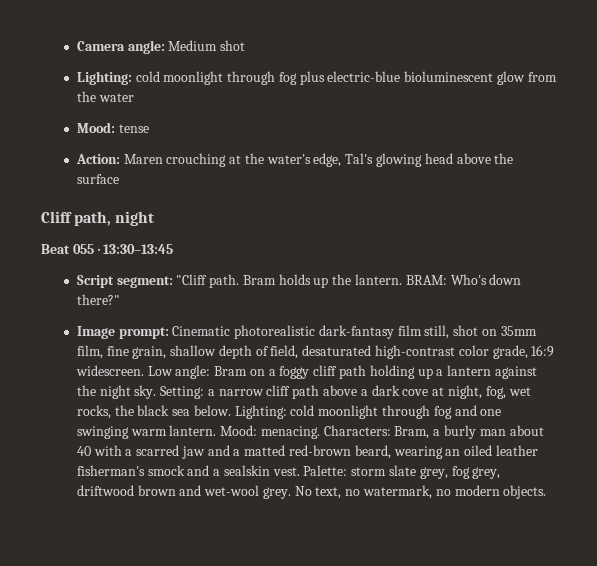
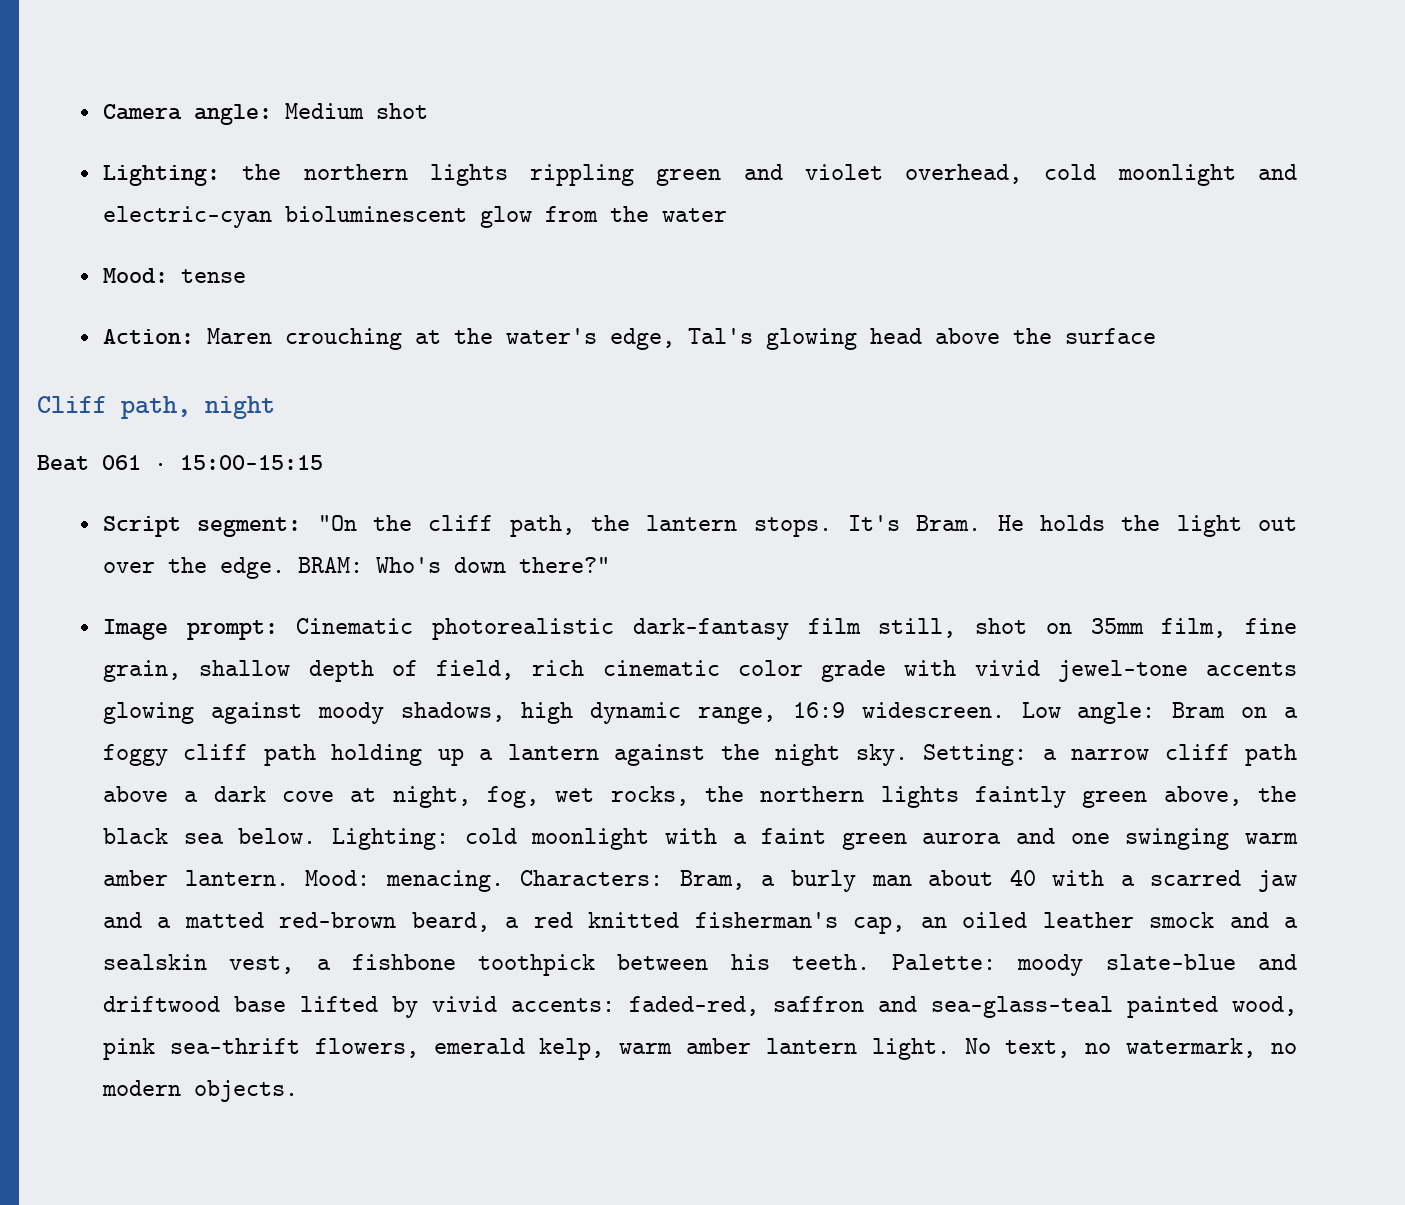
- Lighting: cold moonlight through fog plus electric-blue bioluminescent glow from the water
+ Lighting: the northern lights rippling green and violet overhead, cold moonlight and electric-cyan bioluminescent glow from the water
- Beat 055 · 13:30–13:45
+ Beat 061 · 15:00–15:15
- Script segment: "Cliff path. Bram holds up the lantern.
+ Script segment: "On the cliff path, the lantern stops. It's Bram. He holds the light out over the edge.
- Image prompt: Cinematic photorealistic dark-fantasy film still, shot on 35mm film, fine grain, shallow depth of field, desaturated high-contrast color grade, 16:9 widescreen.
+ Image prompt: Cinematic photorealistic dark-fantasy film still, shot on 35mm film, fine grain, shallow depth of field, rich cinematic color grade with vivid jewel-tone accents glowing against moody shadows, high dynamic range, 16:9 widescreen.
- Setting: a narrow cliff path above a dark cove at night, fog, wet rocks, the black sea below.
+ Setting: a narrow cliff path above a dark cove at night, fog, wet rocks, the northern lights faintly green above, the black sea below.
- Lighting: cold moonlight through fog and one swinging warm lantern.
+ Lighting: cold moonlight with a faint green aurora and one swinging warm amber lantern.
- Characters: Bram, a burly man about 40 with a scarred jaw and a matted red-brown beard, wearing an oiled leather fisherman's smock and a sealskin vest. Palette: storm slate grey, fog grey, driftwood brown and wet-wool grey.
+ Characters: Bram, a burly man about 40 with a scarred jaw and a matted red-brown beard, a red knitted fisherman's cap, an oiled leather smock and a sealskin vest, a fishbone toothpick between his teeth. Palette: moody slate-blue and driftwood base lifted by vivid accents: faded-red, saffron and sea-glass-teal painted wood, pink sea-thrift flowers, emerald kelp, warm amber lantern light.

